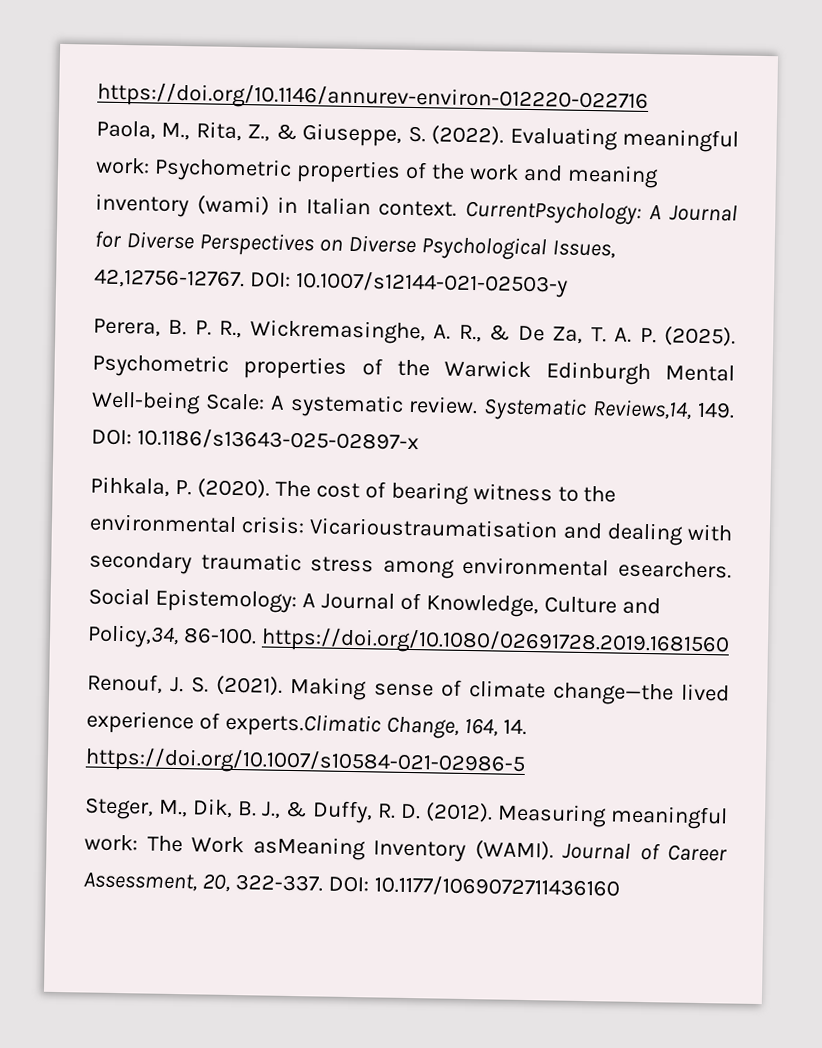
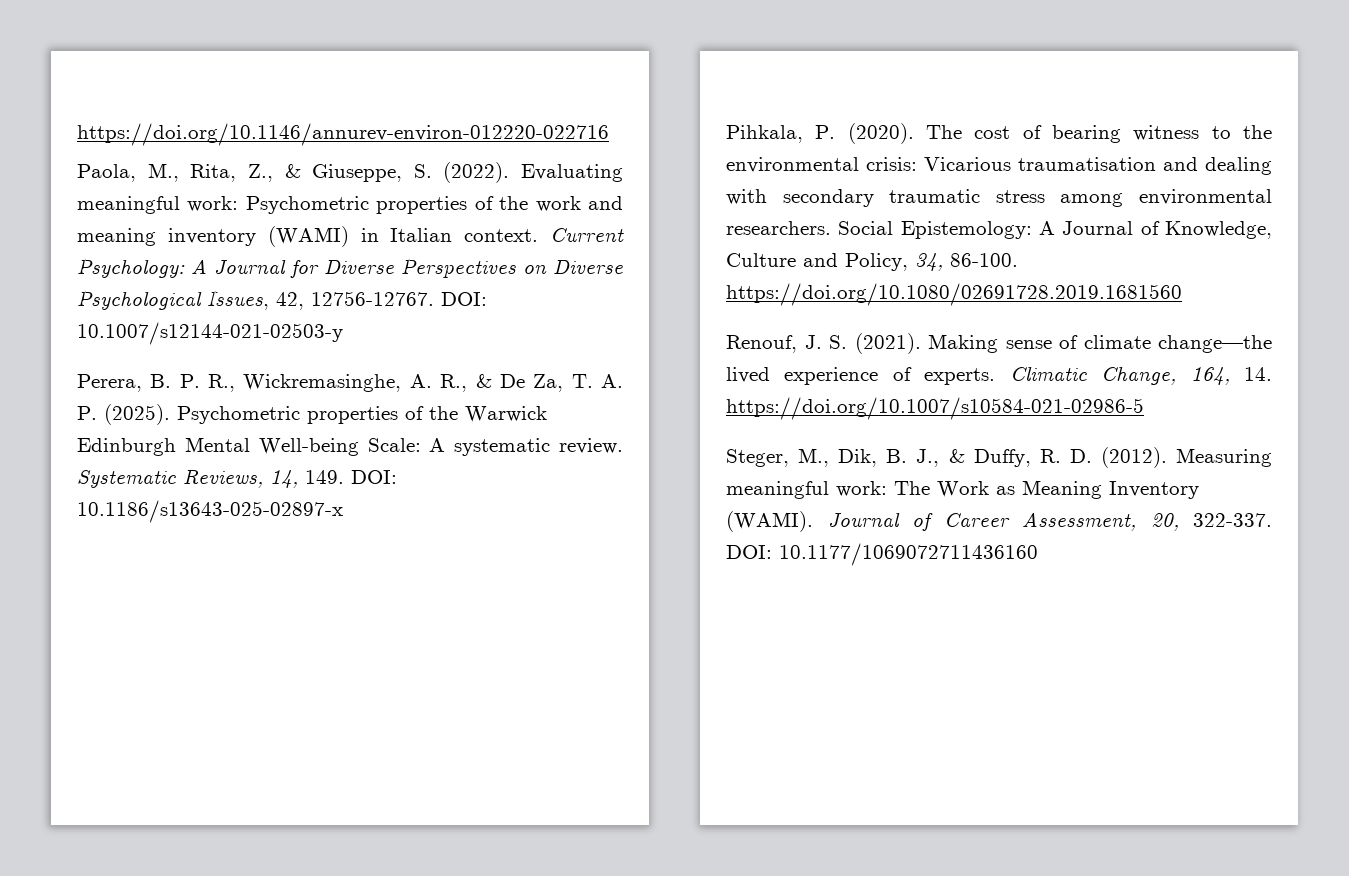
- Evaluating meaningful work: Psychometric properties of the work and meaning inventory (wami) in Italian context.
+ Evaluating meaningful work: Psychometric properties of the work and meaning inventory (WAMI) in Italian context.
- CurrentPsychology: A Journal for Diverse Perspectives on Diverse Psychological Issues, 42,12756-12767.
+ Current Psychology: A Journal for Diverse Perspectives on Diverse Psychological Issues, 42, 12756-12767.
- Systematic Reviews,14, 149. DOI: 10.1186/s13643-025-02897-x
+ Systematic Reviews, 14, 149. DOI: 10.1186/s13643-025-02897-x
- The cost of bearing witness to the environmental crisis: Vicarioustraumatisation and dealing with secondary traumatic stress among environmental esearchers.
+ The cost of bearing witness to the environmental crisis: Vicarious traumatisation and dealing with secondary traumatic stress among environmental researchers.
- Social Epistemology: A Journal of Knowledge, Culture and Policy,34, 86-100. https://doi.org/10.1080/02691728.2019.1681560
+ Social Epistemology: A Journal of Knowledge, Culture and Policy, 34, 86-100. https://doi.org/10.1080/02691728.2019.1681560
- Making sense of climate change—the lived experience of experts.Climatic Change, 164, 14. https://doi.org/10.1007/s10584-021-02986-5
+ Making sense of climate change—the lived experience of experts. Climatic Change, 164, 14. https://doi.org/10.1007/s10584-021-02986-5
- Measuring meaningful work: The Work asMeaning Inventory (WAMI).
+ Measuring meaningful work: The Work as Meaning Inventory (WAMI).

